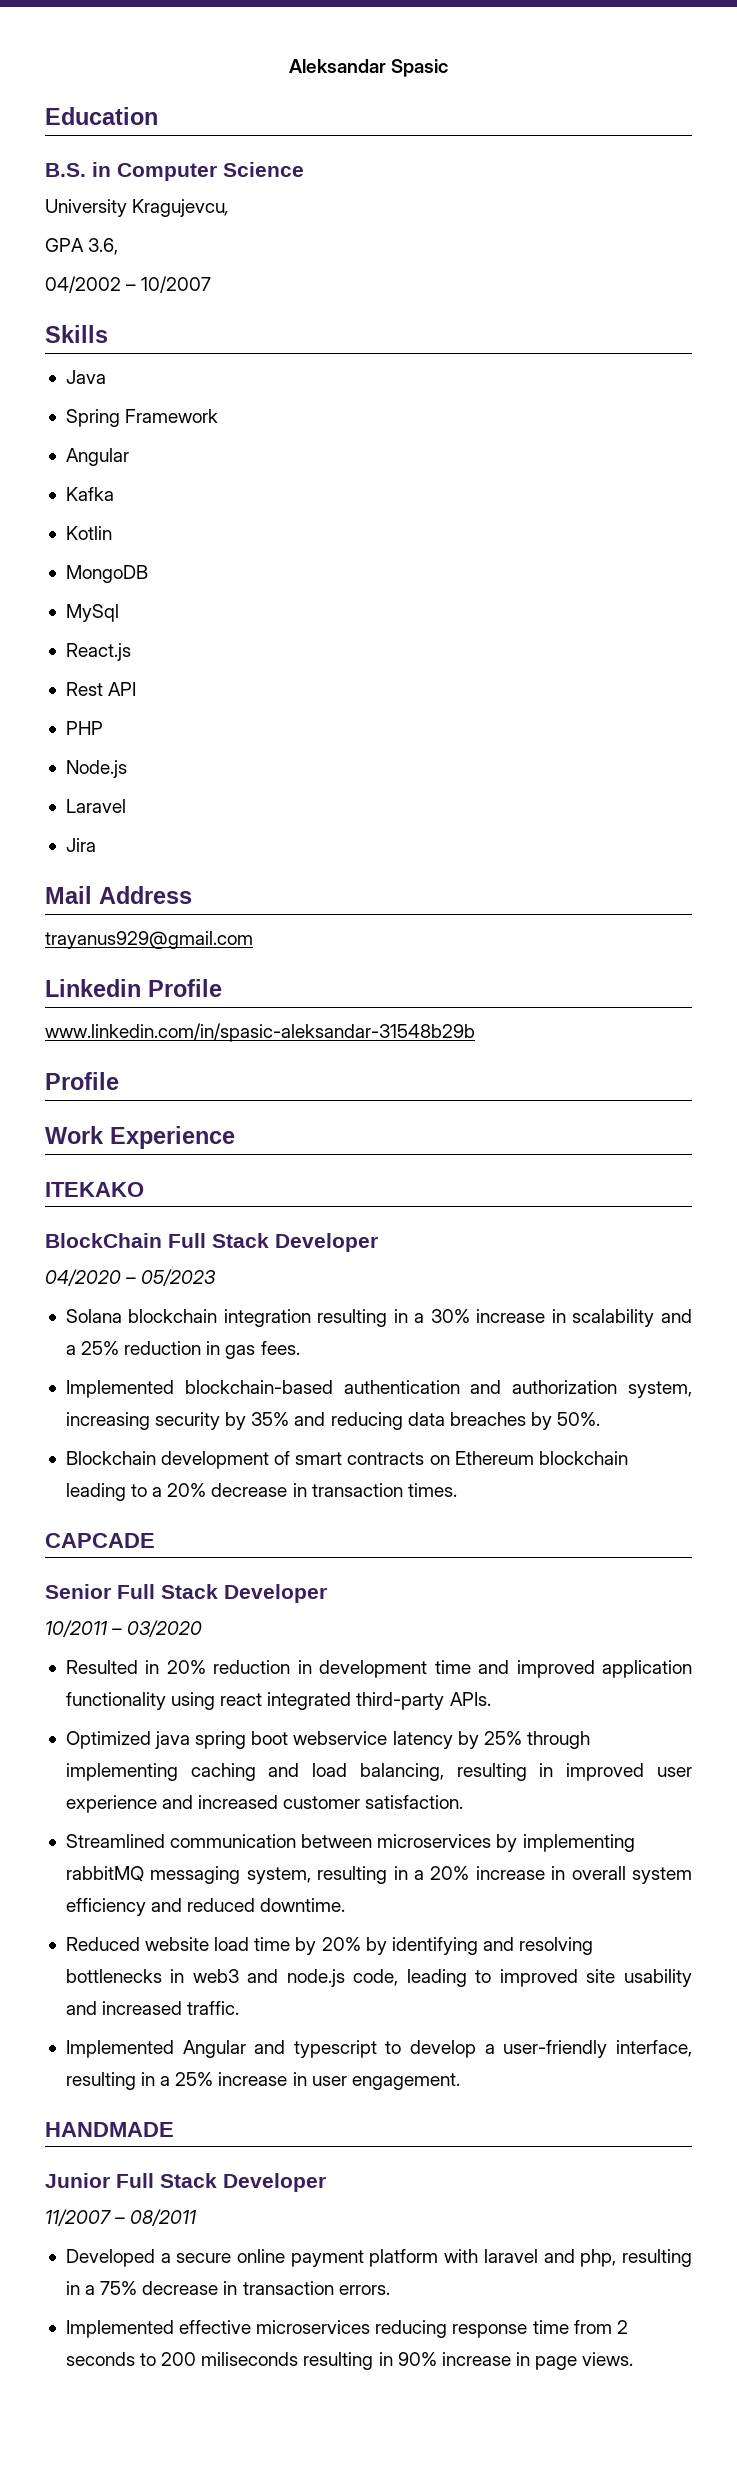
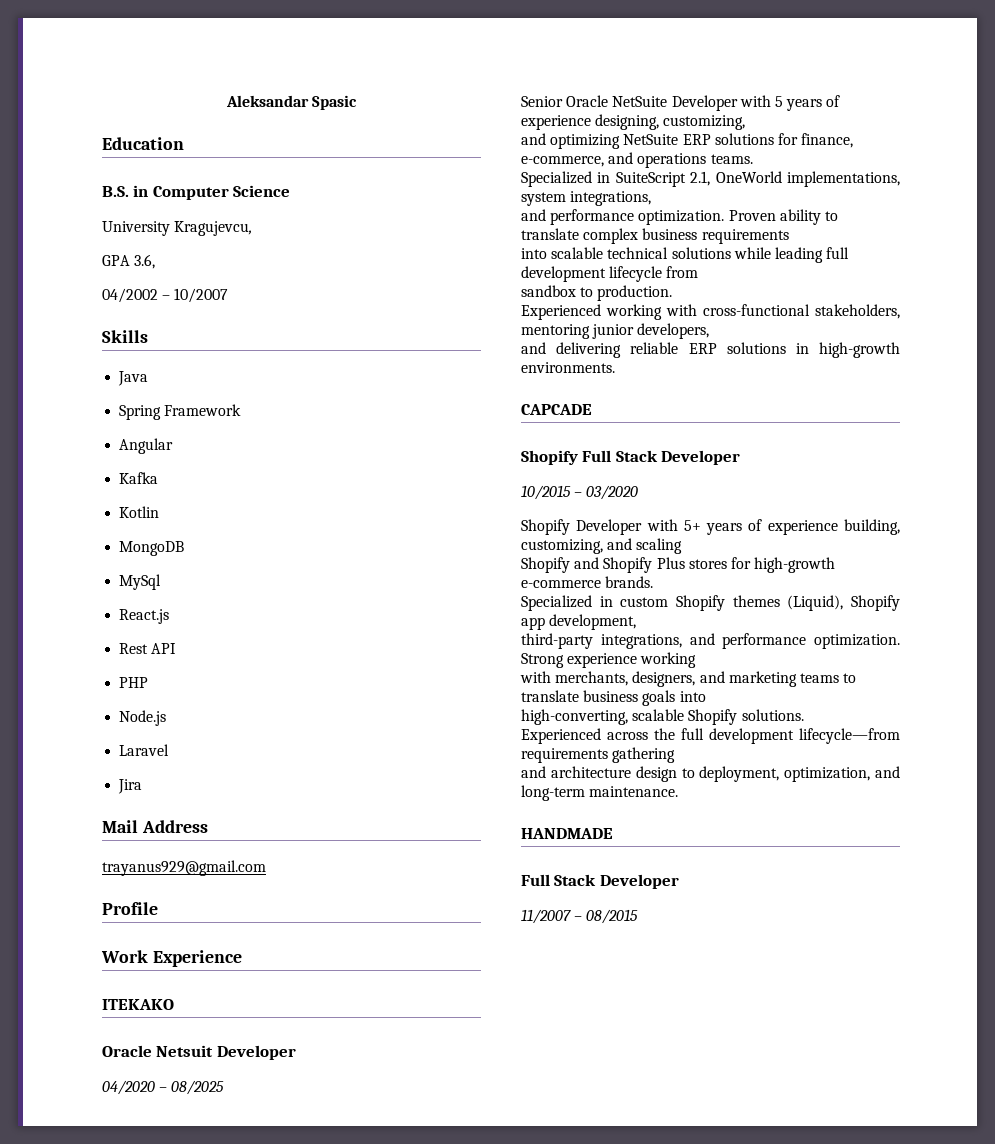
- Linkedin Profile
- www.linkedin.com/in/spasic-aleksandar-31548b29b
- BlockChain Full Stack Developer
- 04/2020 – 05/2023
- Solana blockchain integration resulting in a 30% increase in scalability and a 25% reduction in gas fees.
- Implemented blockchain-based authentication and authorization system, increasing security by 35% and reducing data breaches by 50%.
- Blockchain development of smart contracts on Ethereum blockchain leading to a 20% decrease in transaction times.
+ Oracle Netsuit Developer
+ 04/2020 – 08/2025
+ Senior Oracle NetSuite Developer with 5 years of experience designing, customizing,
+ and optimizing NetSuite ERP solutions for finance, e-commerce, and operations teams.
+ Specialized in SuiteScript 2.1, OneWorld implementations, system integrations,
+ and performance optimization. Proven ability to translate complex business requirements
+ into scalable technical solutions while leading full development lifecycle from
+ sandbox to production.
+ Experienced working with cross-functional stakeholders, mentoring junior developers,
+ and delivering reliable ERP solutions in high-growth environments.
  CAPCADE
- Senior Full Stack Developer
- 10/2011 – 03/2020
- Resulted in 20% reduction in development time and improved application functionality using react integrated third-party APIs.
- Optimized java spring boot webservice latency by 25% through implementing caching and load balancing, resulting in improved user experience and increased customer satisfaction.
- Streamlined communication between microservices by implementing rabbitMQ messaging system, resulting in a 20% increase in overall system efficiency and reduced downtime.
- Reduced website load time by 20% by identifying and resolving bottlenecks in web3 and node.js code, leading to improved site usability and increased traffic.
- Implemented Angular and typescript to develop a user-friendly interface, resulting in a 25% increase in user engagement.
+ Shopify Full Stack Developer
+ 10/2015 – 03/2020
+ Shopify Developer with 5+ years of experience building, customizing, and scaling
+ Shopify and Shopify Plus stores for high-growth e-commerce brands.
+ Specialized in custom Shopify themes (Liquid), Shopify app development,
+ third-party integrations, and performance optimization. Strong experience working
+ with merchants, designers, and marketing teams to translate business goals into
+ high-converting, scalable Shopify solutions.
+ Experienced across the full development lifecycle—from requirements gathering
+ and architecture design to deployment, optimization, and long-term maintenance.
  HANDMADE
- Junior Full Stack Developer
+ Full Stack Developer
- 11/2007 – 08/2011
- Developed a secure online payment platform with laravel and php, resulting in a 75% decrease in transaction errors.
- Implemented effective microservices reducing response time from 2 seconds to 200 miliseconds resulting in 90% increase in page views.
+ 11/2007 – 08/2015

